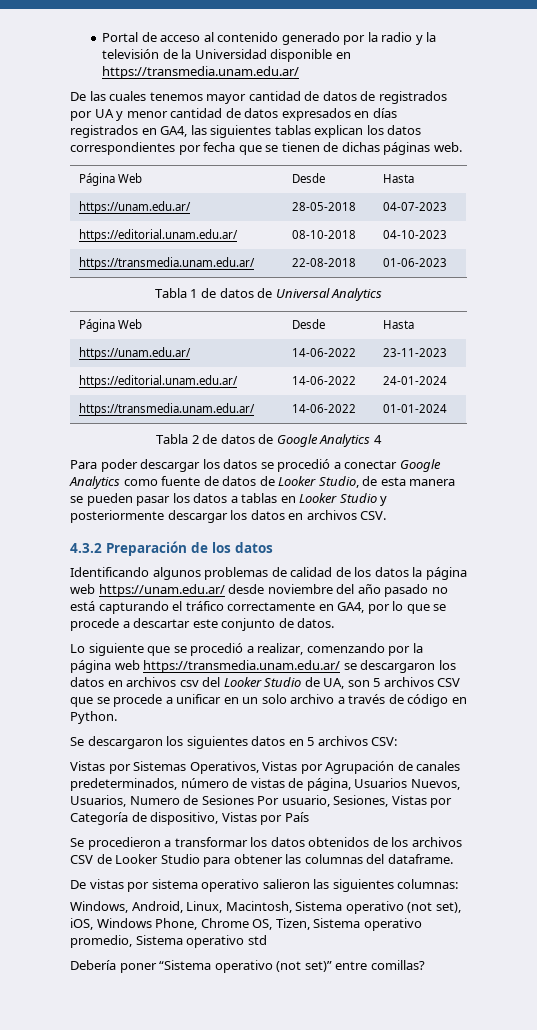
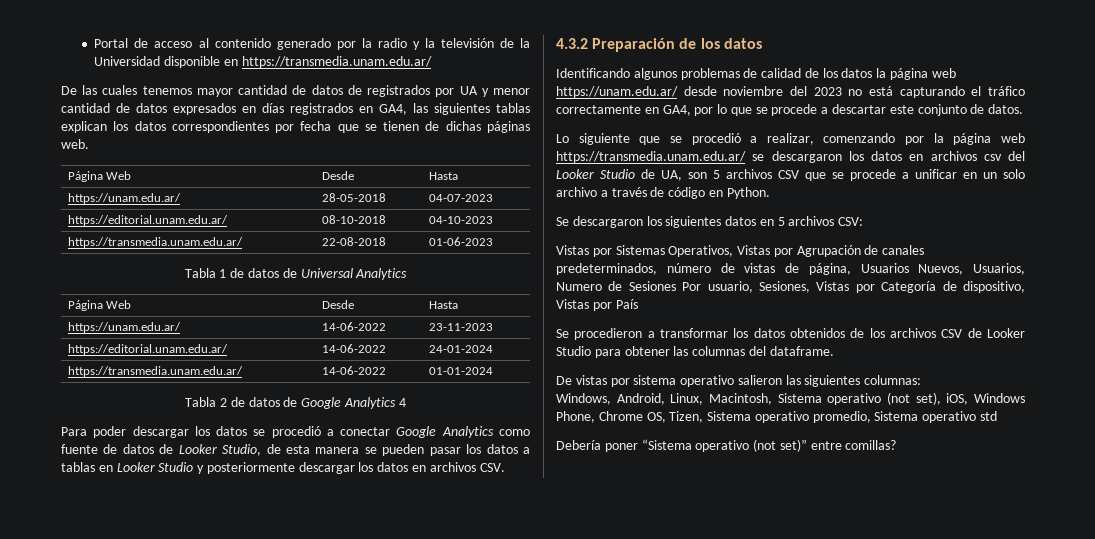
- Identificando algunos problemas de calidad de los datos la página web https://unam.edu.ar/ desde noviembre del año pasado no está capturando el tráfico correctamente en GA4, por lo que se procede a descartar este conjunto de datos.
+ Identificando algunos problemas de calidad de los datos la página web https://unam.edu.ar/ desde noviembre del 2023 no está capturando el tráfico correctamente en GA4, por lo que se procede a descartar este conjunto de datos.

